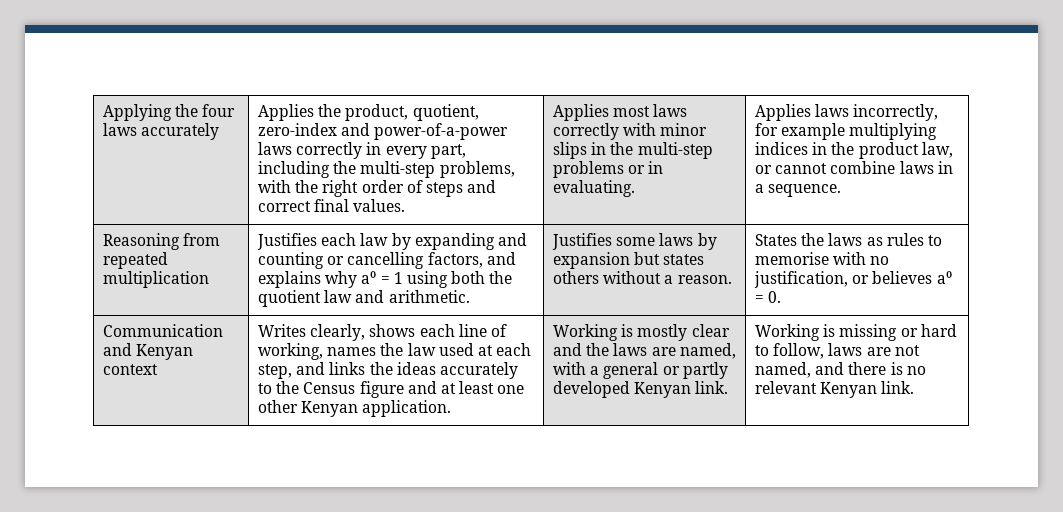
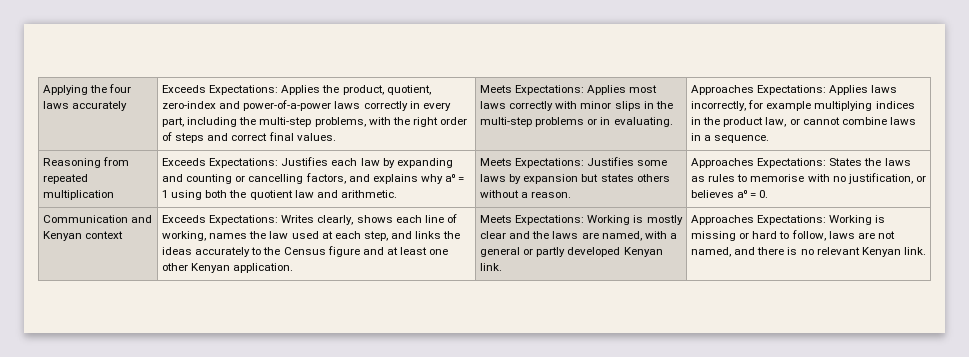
- Applies the product, quotient, zero-index and power-of-a-power laws correctly in every part, including the multi-step problems, with the right order of steps and correct final values.
+ Exceeds Expectations: Applies the product, quotient, zero-index and power-of-a-power laws correctly in every part, including the multi-step problems, with the right order of steps and correct final values.
- Applies most laws correctly with minor slips in the multi-step problems or in evaluating.
+ Meets Expectations: Applies most laws correctly with minor slips in the multi-step problems or in evaluating.
- Applies laws incorrectly, for example multiplying indices in the product law, or cannot combine laws in a sequence.
+ Approaches Expectations: Applies laws incorrectly, for example multiplying indices in the product law, or cannot combine laws in a sequence.
- Justifies each law by expanding and counting or cancelling factors, and explains why a⁰ = 1 using both the quotient law and arithmetic.
+ Exceeds Expectations: Justifies each law by expanding and counting or cancelling factors, and explains why a⁰ = 1 using both the quotient law and arithmetic.
- Justifies some laws by expansion but states others without a reason.
+ Meets Expectations: Justifies some laws by expansion but states others without a reason.
- States the laws as rules to memorise with no justification, or believes a⁰ = 0.
+ Approaches Expectations: States the laws as rules to memorise with no justification, or believes a⁰ = 0.
- Writes clearly, shows each line of working, names the law used at each step, and links the ideas accurately to the Census figure and at least one other Kenyan application.
+ Exceeds Expectations: Writes clearly, shows each line of working, names the law used at each step, and links the ideas accurately to the Census figure and at least one other Kenyan application.
- Working is mostly clear and the laws are named, with a general or partly developed Kenyan link.
+ Meets Expectations: Working is mostly clear and the laws are named, with a general or partly developed Kenyan link.
- Working is missing or hard to follow, laws are not named, and there is no relevant Kenyan link.
+ Approaches Expectations: Working is missing or hard to follow, laws are not named, and there is no relevant Kenyan link.

